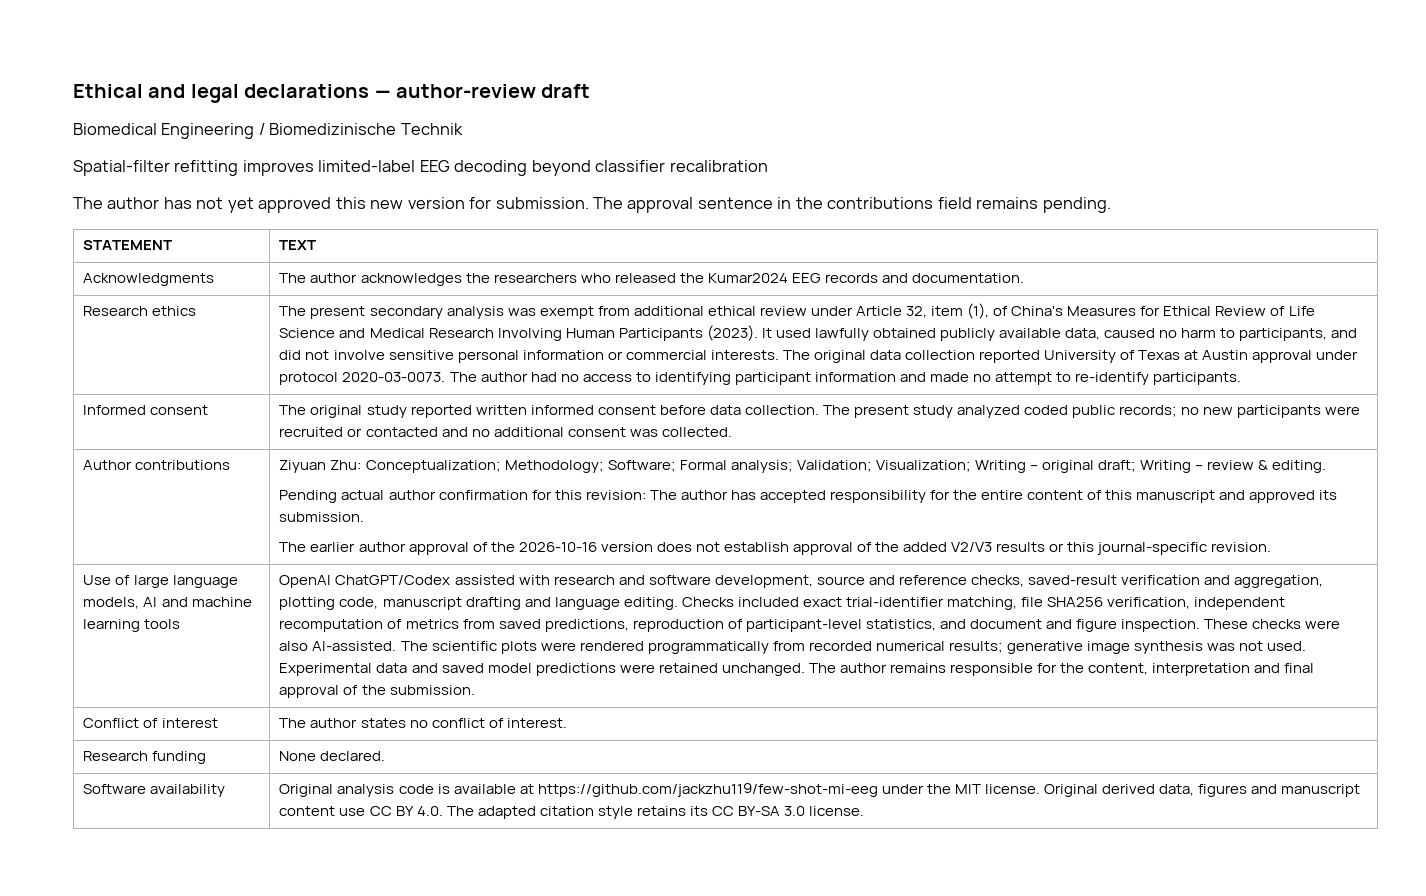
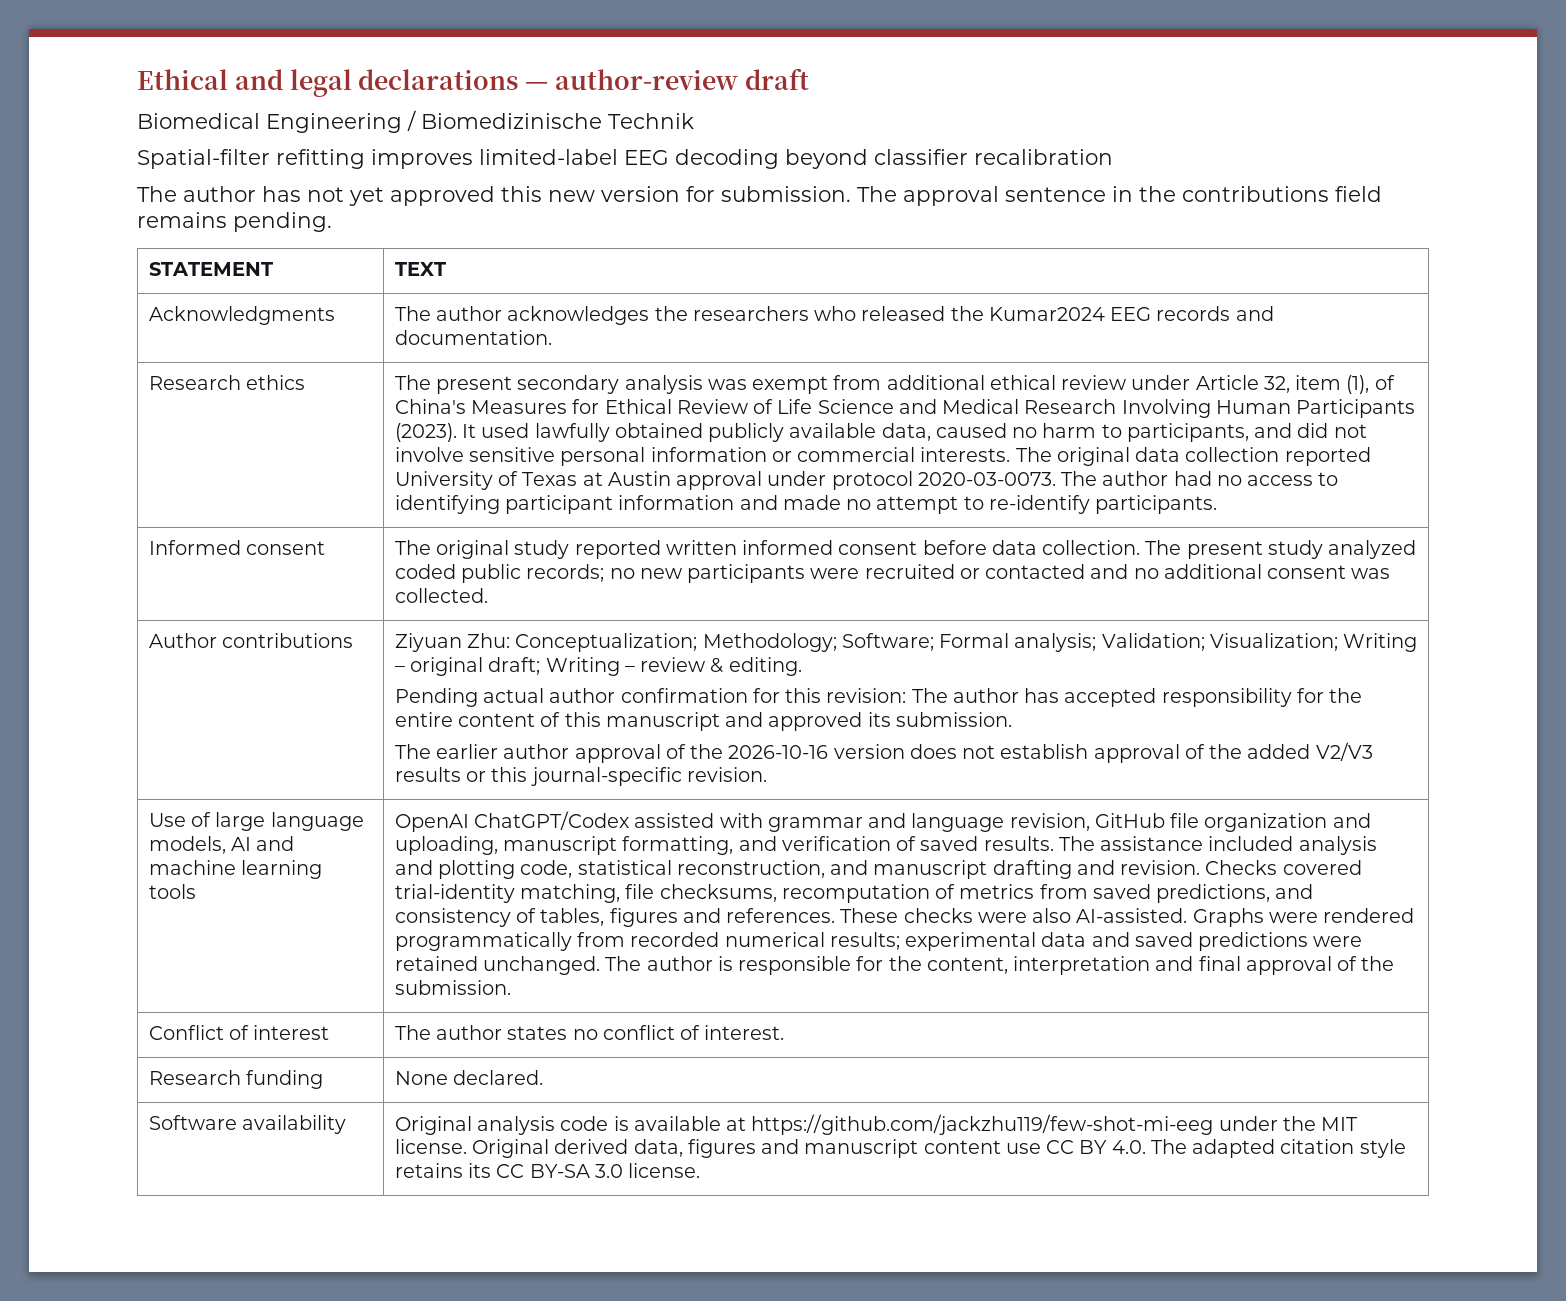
- OpenAI ChatGPT/Codex assisted with research and software development, source and reference checks, saved-result verification and aggregation, plotting code, manuscript drafting and language editing. Checks included exact trial-identifier matching, file SHA256 verification, independent recomputation of metrics from saved predictions, reproduction of participant-level statistics, and document and figure inspection.
+ OpenAI ChatGPT/Codex assisted with grammar and language revision, GitHub file organization and uploading, manuscript formatting, and verification of saved results. The assistance included analysis and plotting code, statistical reconstruction, and manuscript drafting and revision. Checks covered trial-identity matching, file checksums, recomputation of metrics from saved predictions, and consistency of tables, figures and references.
- The scientific plots were rendered programmatically from recorded numerical results; generative image synthesis was not used. Experimental data and saved model predictions were retained unchanged.
+ Graphs were rendered programmatically from recorded numerical results; experimental data and saved predictions were retained unchanged.
- The author remains responsible for the content, interpretation and final approval of the submission.
+ The author is responsible for the content, interpretation and final approval of the submission.

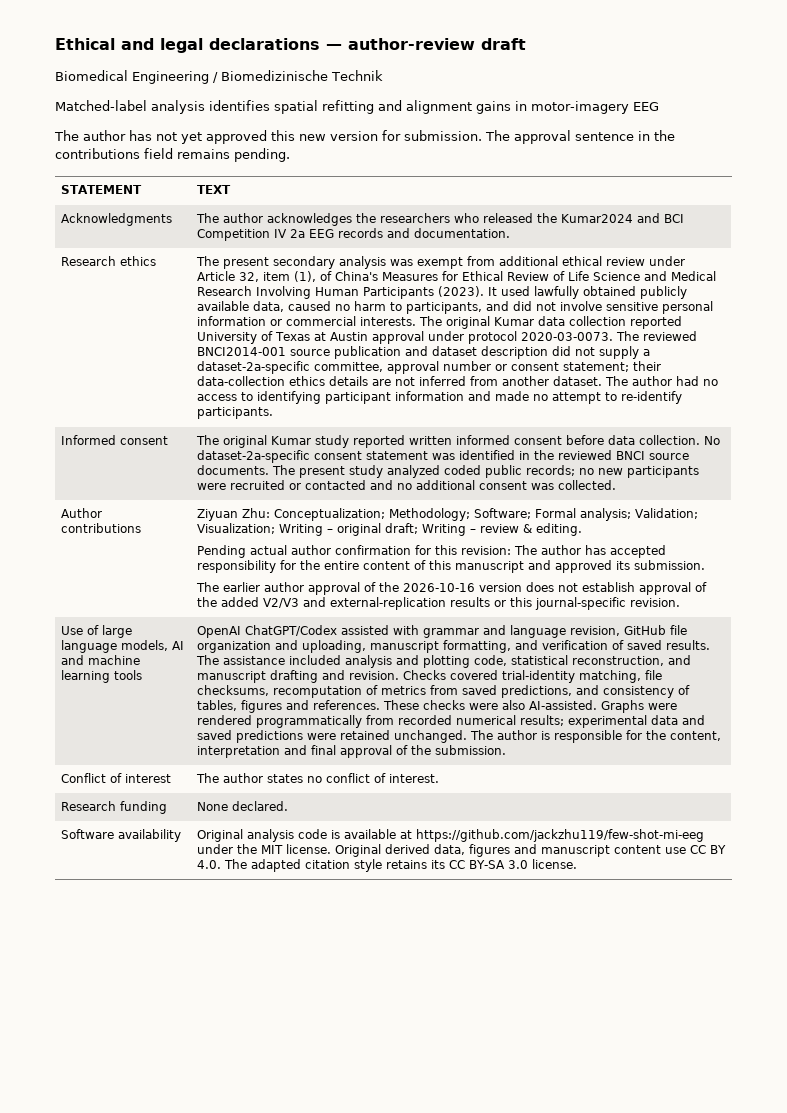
- Spatial-filter refitting improves limited-label EEG decoding beyond classifier recalibration
+ Matched-label analysis identifies spatial refitting and alignment gains in motor-imagery EEG
- Acknowledgments | The author acknowledges the researchers who released the Kumar2024 EEG records and documentation.
+ Acknowledgments | The author acknowledges the researchers who released the Kumar2024 and BCI Competition IV 2a EEG records and documentation.
- The original data collection reported University of Texas at Austin approval under protocol 2020-03-0073.
+ The original Kumar data collection reported University of Texas at Austin approval under protocol 2020-03-0073.
- The author had no access to identifying participant information and made no attempt to re-identify participants.
+ The reviewed BNCI2014-001 source publication and dataset description did not supply a dataset-2a-specific committee, approval number or consent statement; their data-collection ethics details are not inferred from another dataset. The author had no access to identifying participant information and made no attempt to re-identify participants.
- The original study reported written informed consent before data collection.
+ The original Kumar study reported written informed consent before data collection.
+ No dataset-2a-specific consent statement was identified in the reviewed BNCI source documents.
- The earlier author approval of the 2026-10-16 version does not establish approval of the added V2/V3 results or this journal-specific revision.
+ The earlier author approval of the 2026-10-16 version does not establish approval of the added V2/V3 and external-replication results or this journal-specific revision.

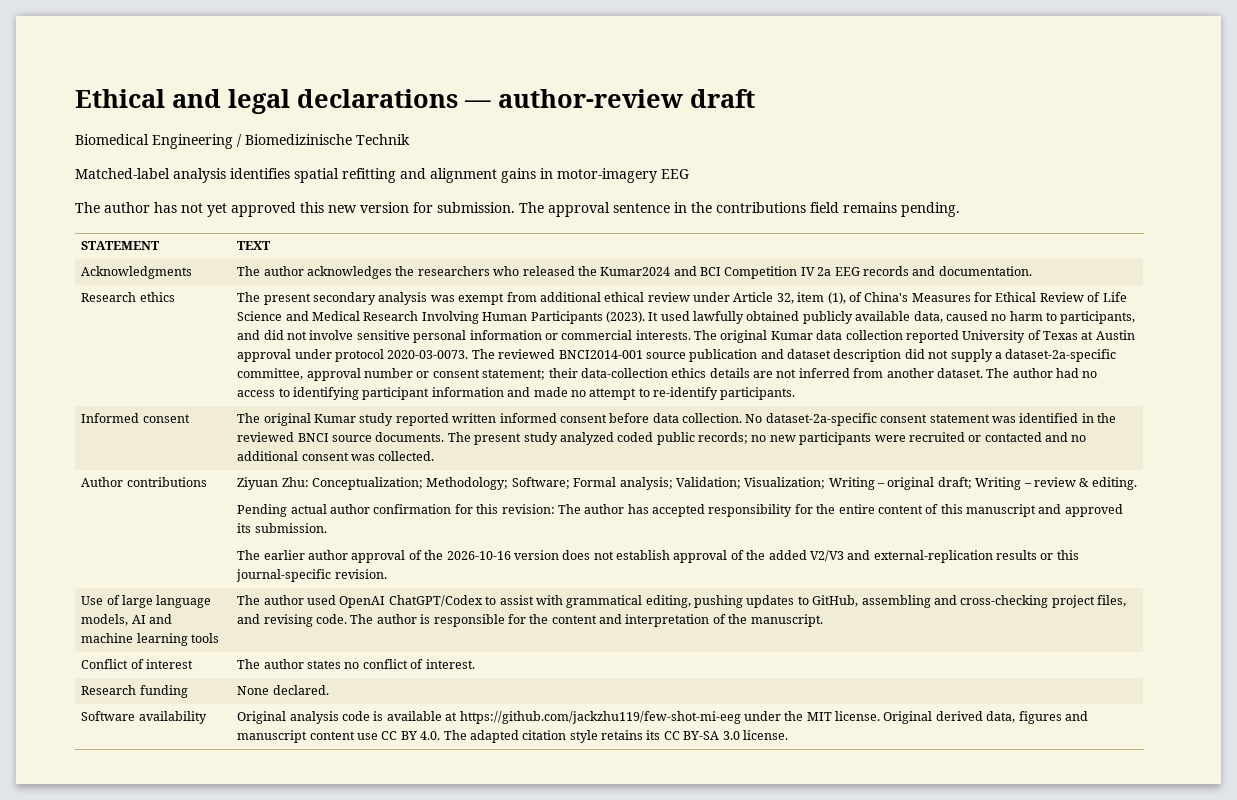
- OpenAI ChatGPT/Codex assisted with grammar and language revision, GitHub file organization and uploading, manuscript formatting, and verification of saved results. The assistance included analysis and plotting code, statistical reconstruction, and manuscript drafting and revision. Checks covered trial-identity matching, file checksums, recomputation of metrics from saved predictions, and consistency of tables, figures and references. These checks were also AI-assisted. Graphs were rendered programmatically from recorded numerical results; experimental data and saved predictions were retained unchanged.
+ The author used OpenAI ChatGPT/Codex to assist with grammatical editing, pushing updates to GitHub, assembling and cross-checking project files, and revising code.
- The author is responsible for the content, interpretation and final approval of the submission.
+ The author is responsible for the content and interpretation of the manuscript.

